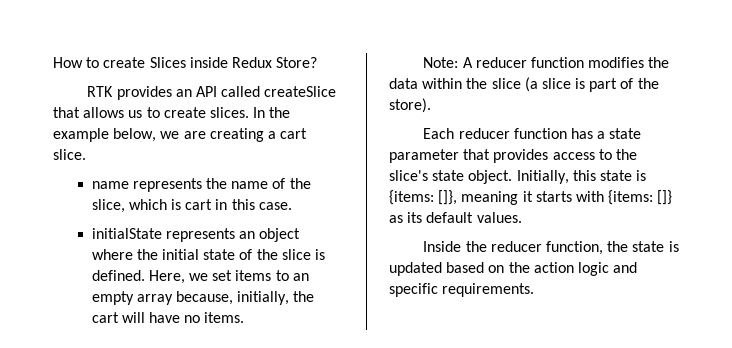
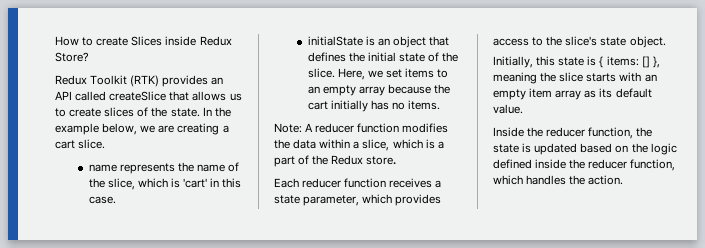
- RTK provides an API called createSlice that allows us to create slices.
+ Redux Toolkit (RTK) provides an API called createSlice that allows us to create slices of the state.
- name represents the name of the slice, which is cart in this case.
+ name represents the name of the slice, which is 'cart' in this case.
- initialState represents an object where the initial state of the slice is defined.
+ initialState is an object that defines the initial state of the slice.
- Here, we set items to an empty array because, initially, the cart will have no items.
+ Here, we set items to an empty array because the cart initially has no items.
- Note: A reducer function modifies the data within the slice (a slice is part of the store).
+ Note: A reducer function modifies the data within a slice, which is a part of the Redux store.
- Each reducer function has a state parameter that provides access to the slice's state object. Initially, this state is {items: []}, meaning it starts with {items: []} as its default values.
+ Each reducer function receives a state parameter, which provides access to the slice's state object.
+ Initially, this state is { items: [] }, meaning the slice starts with an empty item array as its default value.
- Inside the reducer function, the state is updated based on the action logic and specific requirements.
+ Inside the reducer function, the state is updated based on the logic defined inside the reducer function, which handles the action.

